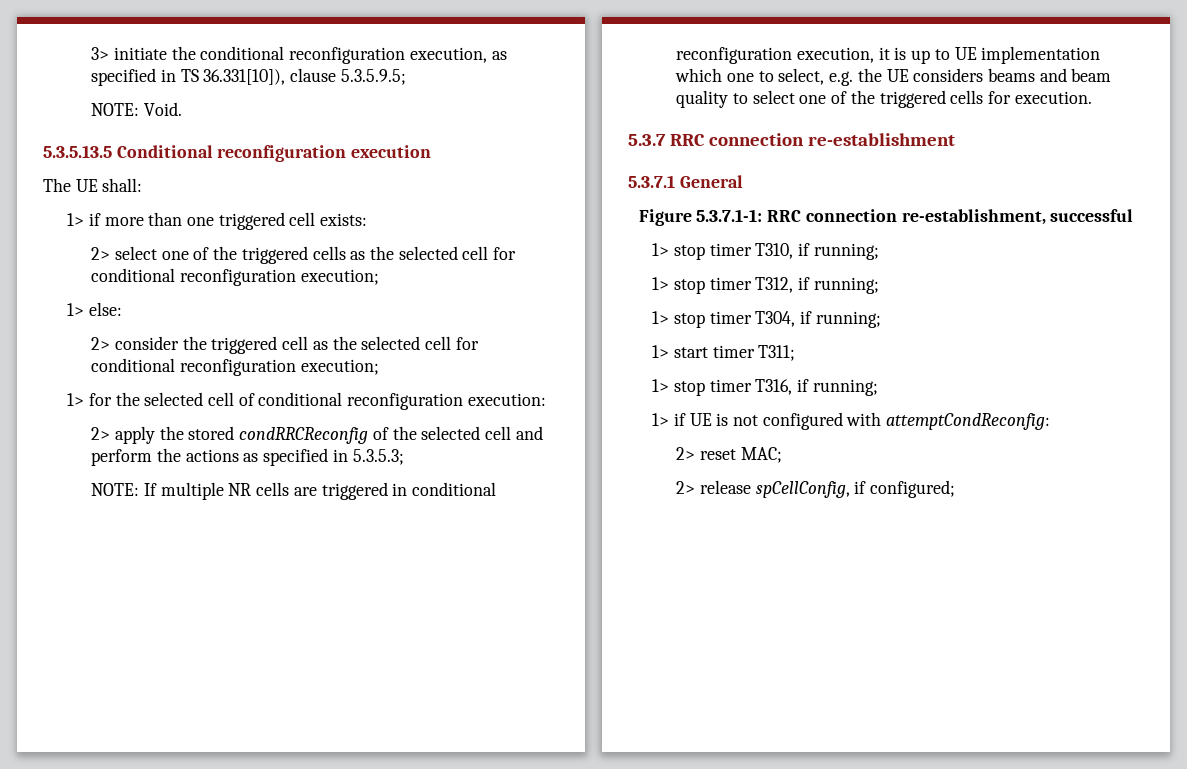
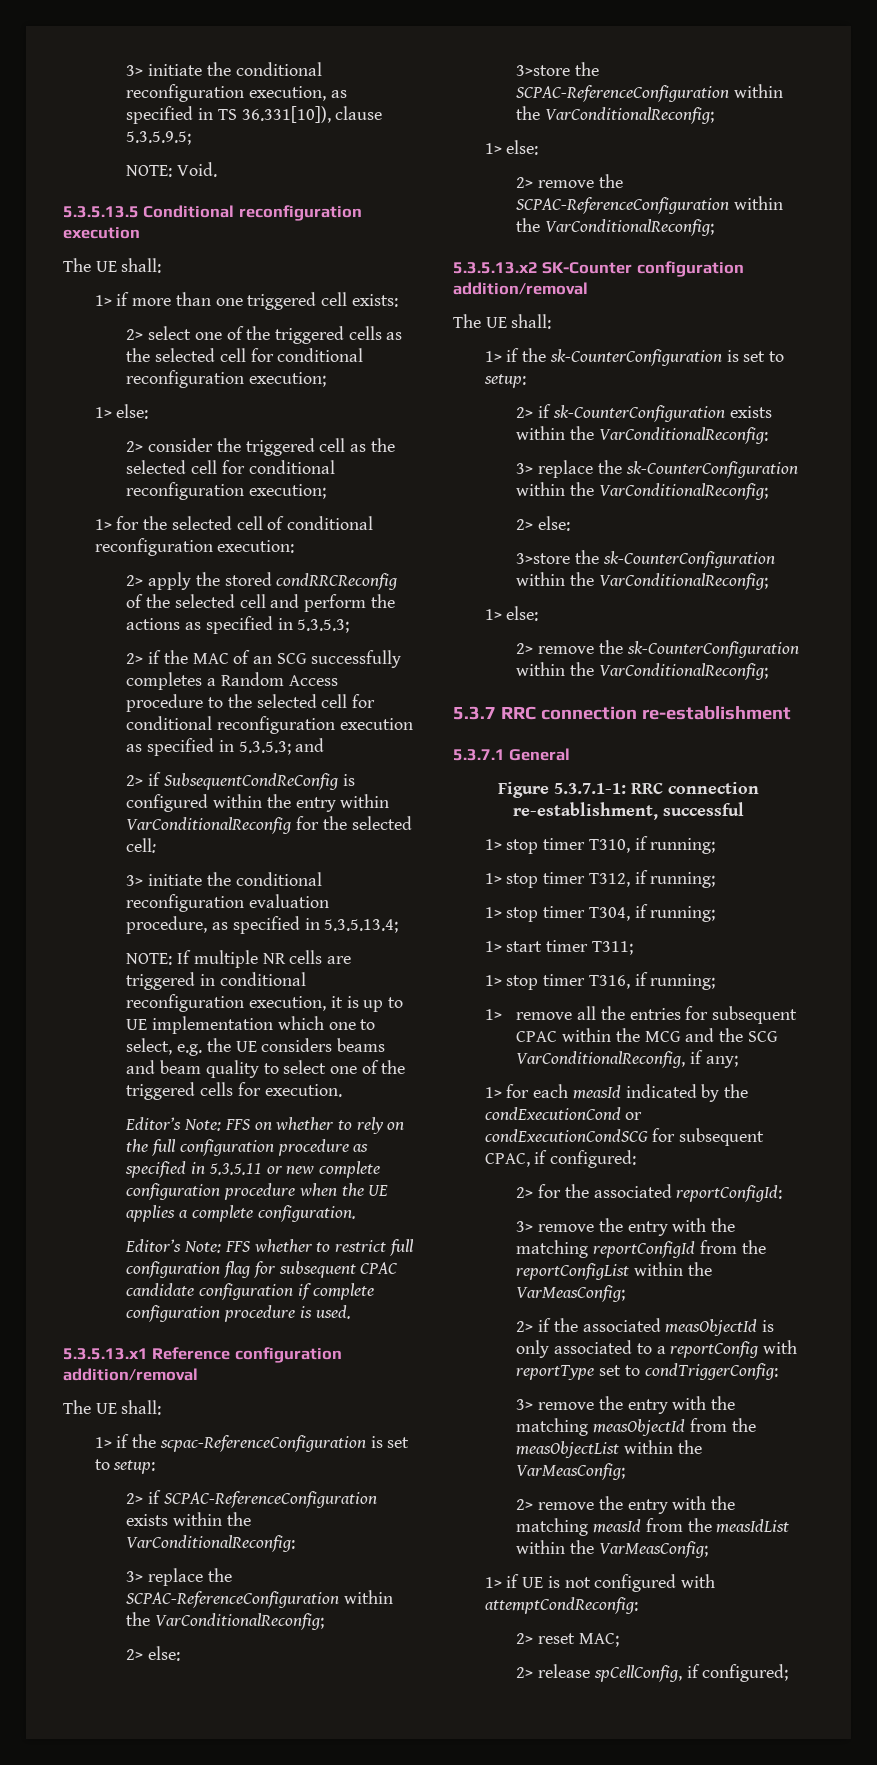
+ 2> if the MAC of an SCG successfully completes a Random Access procedure to the selected cell for conditional reconfiguration execution as specified in 5.3.5.3; and
+ 2> if SubsequentCondReConfig is configured within the entry within VarConditionalReconfig for the selected cell:
+ 3> initiate the conditional reconfiguration evaluation procedure, as specified in 5.3.5.13.4;
+ Editor’s Note: FFS on whether to rely on the full configuration procedure as specified in 5.3.5.11 or new complete configuration procedure when the UE applies a complete configuration.
+ Editor’s Note: FFS whether to restrict full configuration flag for subsequent CPAC candidate configuration if complete configuration procedure is used.
+ 5.3.5.13.x1 Reference configuration addition/removal
+ The UE shall:
+ 1> if the scpac-ReferenceConfiguration is set to setup:
+ 2> if SCPAC-ReferenceConfiguration exists within the VarConditionalReconfig:
+ 3> replace the SCPAC-ReferenceConfiguration within the VarConditionalReconfig;
+ 2> else:
+ 3>store the SCPAC-ReferenceConfiguration within the VarConditionalReconfig;
+ 1> else:
+ 2> remove the SCPAC-ReferenceConfiguration within the VarConditionalReconfig;
+ 5.3.5.13.x2 SK-Counter configuration addition/removal
+ The UE shall:
+ 1> if the sk-CounterConfiguration is set to setup:
+ 2> if sk-CounterConfiguration exists within the VarConditionalReconfig:
+ 3> replace the sk-CounterConfiguration within the VarConditionalReconfig;
+ 2> else:
+ 3>store the sk-CounterConfiguration within the VarConditionalReconfig;
+ 1> else:
+ 2> remove the sk-CounterConfiguration within the VarConditionalReconfig;
+ 1> remove all the entries for subsequent CPAC within the MCG and the SCG VarConditionalReconfig, if any;
+ 1> for each measId indicated by the condExecutionCond or condExecutionCondSCG for subsequent CPAC, if configured:
+ 2> for the associated reportConfigId:
+ 3> remove the entry with the matching reportConfigId from the reportConfigList within the VarMeasConfig;
+ 2> if the associated measObjectId is only associated to a reportConfig with reportType set to condTriggerConfig:
+ 3> remove the entry with the matching measObjectId from the measObjectList within the VarMeasConfig;
+ 2> remove the entry with the matching measId from the measIdList within the VarMeasConfig;

